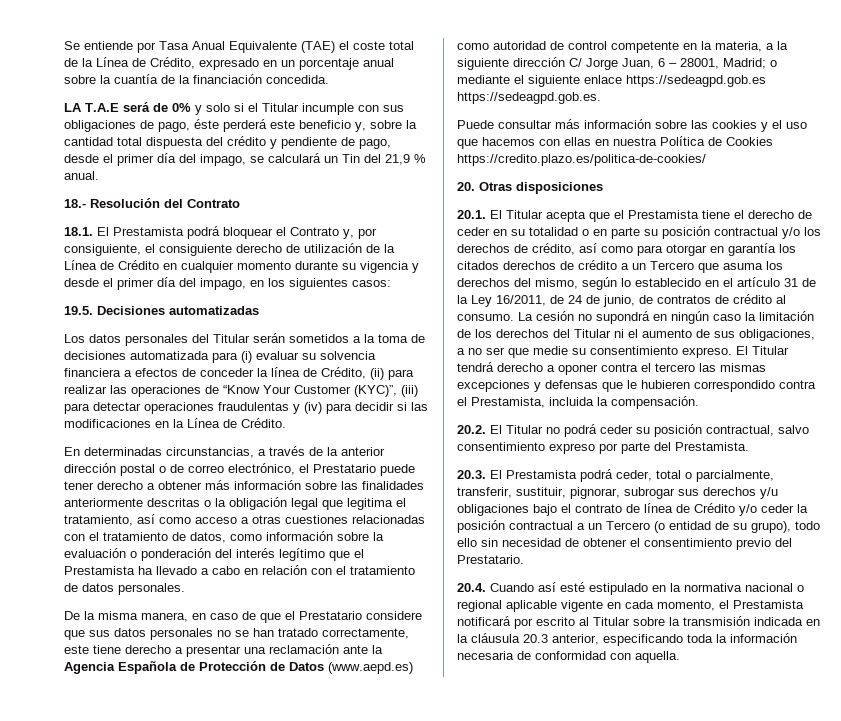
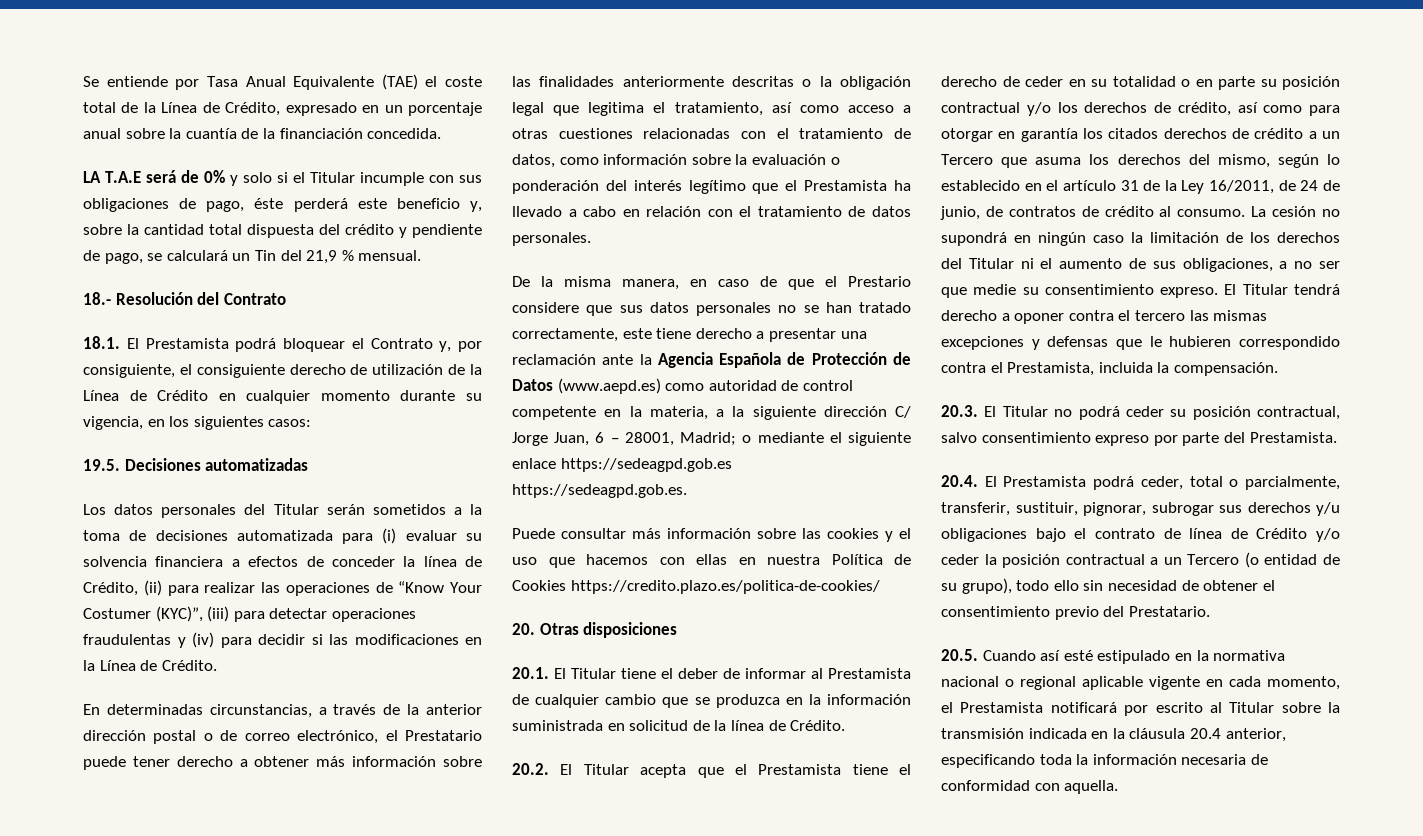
- LA T.A.E será de 0% y solo si el Titular incumple con sus obligaciones de pago, éste perderá este beneficio y, sobre la cantidad total dispuesta del crédito y pendiente de pago, desde el primer día del impago, se calculará un Tin del 21,9 % anual.
+ LA T.A.E será de 0% y solo si el Titular incumple con sus obligaciones de pago, éste perderá este beneficio y, sobre la cantidad total dispuesta del crédito y pendiente de pago, se calculará un Tin del 21,9 % mensual.
- 18.1. El Prestamista podrá bloquear el Contrato y, por consiguiente, el consiguiente derecho de utilización de la Línea de Crédito en cualquier momento durante su vigencia y desde el primer día del impago, en los siguientes casos:
+ 18.1. El Prestamista podrá bloquear el Contrato y, por consiguiente, el consiguiente derecho de utilización de la Línea de Crédito en cualquier momento durante su vigencia, en los siguientes casos:
- Los datos personales del Titular serán sometidos a la toma de decisiones automatizada para (i) evaluar su solvencia financiera a efectos de conceder la línea de Crédito, (ii) para realizar las operaciones de “Know Your Customer (KYC)”, (iii) para detectar operaciones fraudulentas y (iv) para decidir si las modificaciones en la Línea de Crédito.
+ Los datos personales del Titular serán sometidos a la toma de decisiones automatizada para (i) evaluar su solvencia financiera a efectos de conceder la línea de Crédito, (ii) para realizar las operaciones de “Know Your Costumer (KYC)”, (iii) para detectar operaciones fraudulentas y (iv) para decidir si las modificaciones en la Línea de Crédito.
- De la misma manera, en caso de que el Prestatario considere que sus datos personales no se han tratado correctamente, este tiene derecho a presentar una reclamación ante la Agencia Española de Protección de Datos (www.aepd.es) como autoridad de control competente en la materia, a la siguiente dirección C/ Jorge Juan, 6 – 28001, Madrid;
+ De la misma manera, en caso de que el Prestario considere que sus datos personales no se han tratado correctamente, este tiene derecho a presentar una reclamación ante la Agencia Española de Protección de Datos (www.aepd.es) como autoridad de control competente en la materia, a la siguiente dirección C/ Jorge Juan, 6 – 28001, Madrid;
- 20.1. El Titular acepta que el Prestamista tiene el derecho de ceder en su totalidad o en parte su posición contractual y/o los derechos de crédito, así como para otorgar en garantía los citados derechos de crédito a un Tercero que asuma los derechos del mismo, según lo establecido en el artículo 31 de la Ley 16/2011, de 24 de junio, de contratos de crédito al consumo.
+ 20.1. El Titular tiene el deber de informar al Prestamista de cualquier cambio que se produzca en la información suministrada en solicitud de la línea de Crédito.
+ 20.2. El Titular acepta que el Prestamista tiene el derecho de ceder en su totalidad o en parte su posición contractual y/o los derechos de crédito, así como para otorgar en garantía los citados derechos de crédito a un Tercero que asuma los derechos del mismo, según lo establecido en el artículo 31 de la Ley 16/2011, de 24 de junio, de contratos de crédito al consumo.
- 20.2. El Titular no podrá ceder su posición contractual, salvo consentimiento expreso por parte del Prestamista.
+ 20.3. El Titular no podrá ceder su posición contractual, salvo consentimiento expreso por parte del Prestamista.
- 20.3. El Prestamista podrá ceder, total o parcialmente, transferir, sustituir, pignorar, subrogar sus derechos y/u obligaciones bajo el contrato de línea de Crédito y/o ceder la posición contractual a un Tercero (o entidad de su grupo), todo ello sin necesidad de obtener el consentimiento previo del Prestatario.
+ 20.4. El Prestamista podrá ceder, total o parcialmente, transferir, sustituir, pignorar, subrogar sus derechos y/u obligaciones bajo el contrato de línea de Crédito y/o ceder la posición contractual a un Tercero (o entidad de su grupo), todo ello sin necesidad de obtener el consentimiento previo del Prestatario.
- 20.4. Cuando así esté estipulado en la normativa nacional o regional aplicable vigente en cada momento, el Prestamista notificará por escrito al Titular sobre la transmisión indicada en la cláusula 20.3 anterior, especificando toda la información necesaria de conformidad con aquella.
+ 20.5. Cuando así esté estipulado en la normativa nacional o regional aplicable vigente en cada momento, el Prestamista notificará por escrito al Titular sobre la transmisión indicada en la cláusula 20.4 anterior, especificando toda la información necesaria de conformidad con aquella.

